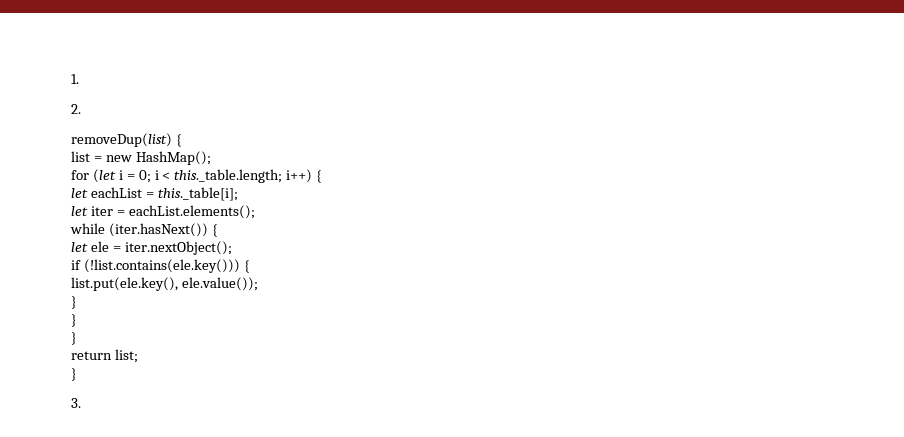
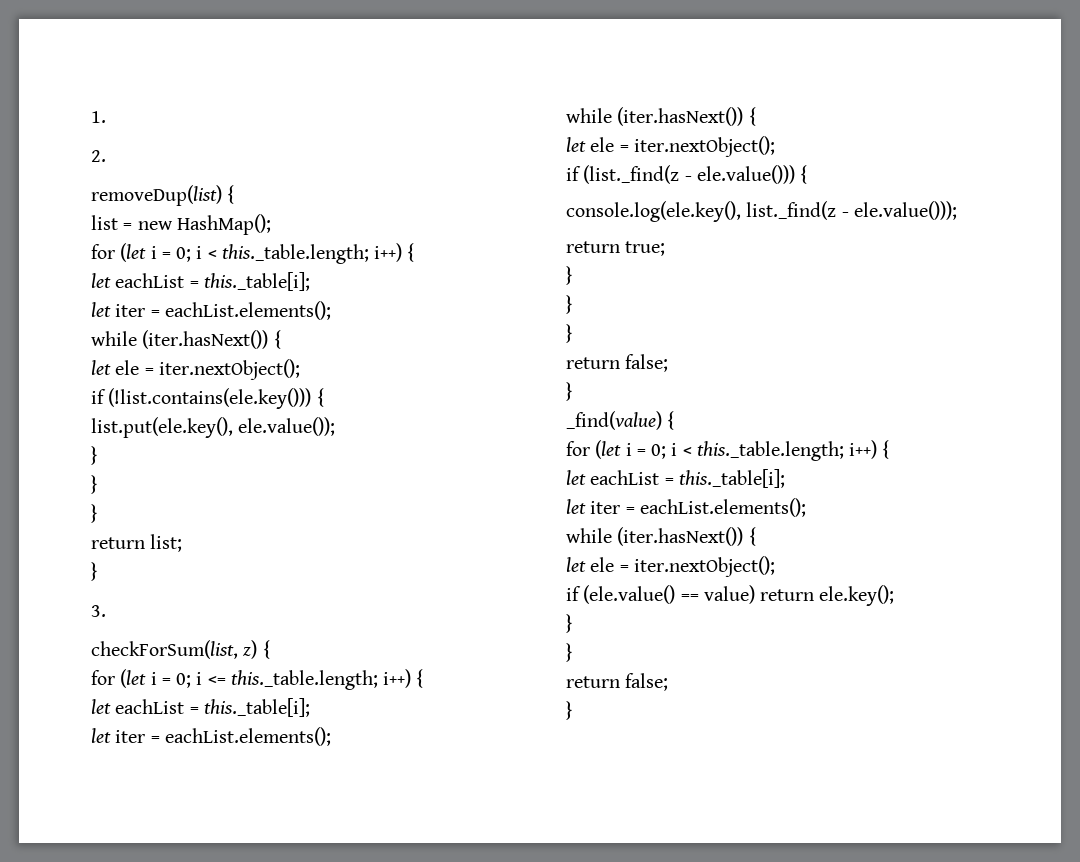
+ checkForSum(list, z) {
+ for (let i = 0; i <= this._table.length; i++) {
+ let eachList = this._table[i];
+ let iter = eachList.elements();
+ while (iter.hasNext()) {
+ let ele = iter.nextObject();
+ if (list._find(z - ele.value())) {
+ console.log(ele.key(), list._find(z - ele.value()));
+ return true;
+ }
+ }
+ }
+ return false;
+ }
+ _find(value) {
+ for (let i = 0; i < this._table.length; i++) {
+ let eachList = this._table[i];
+ let iter = eachList.elements();
+ while (iter.hasNext()) {
+ let ele = iter.nextObject();
+ if (ele.value() == value) return ele.key();
+ }
+ }
+ return false;
+ }

